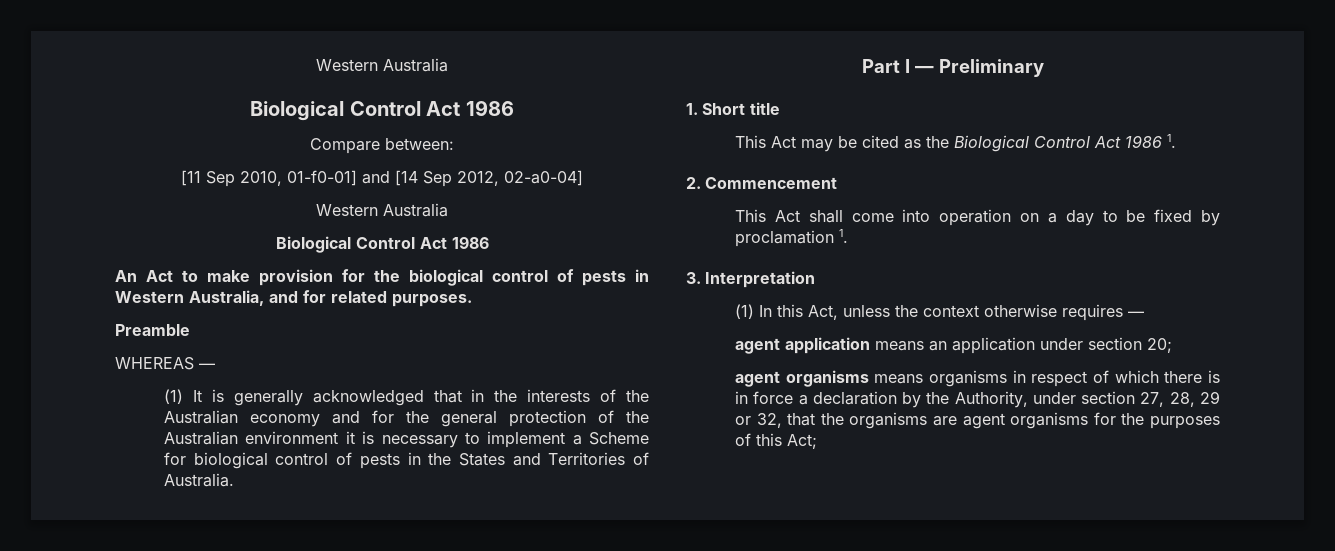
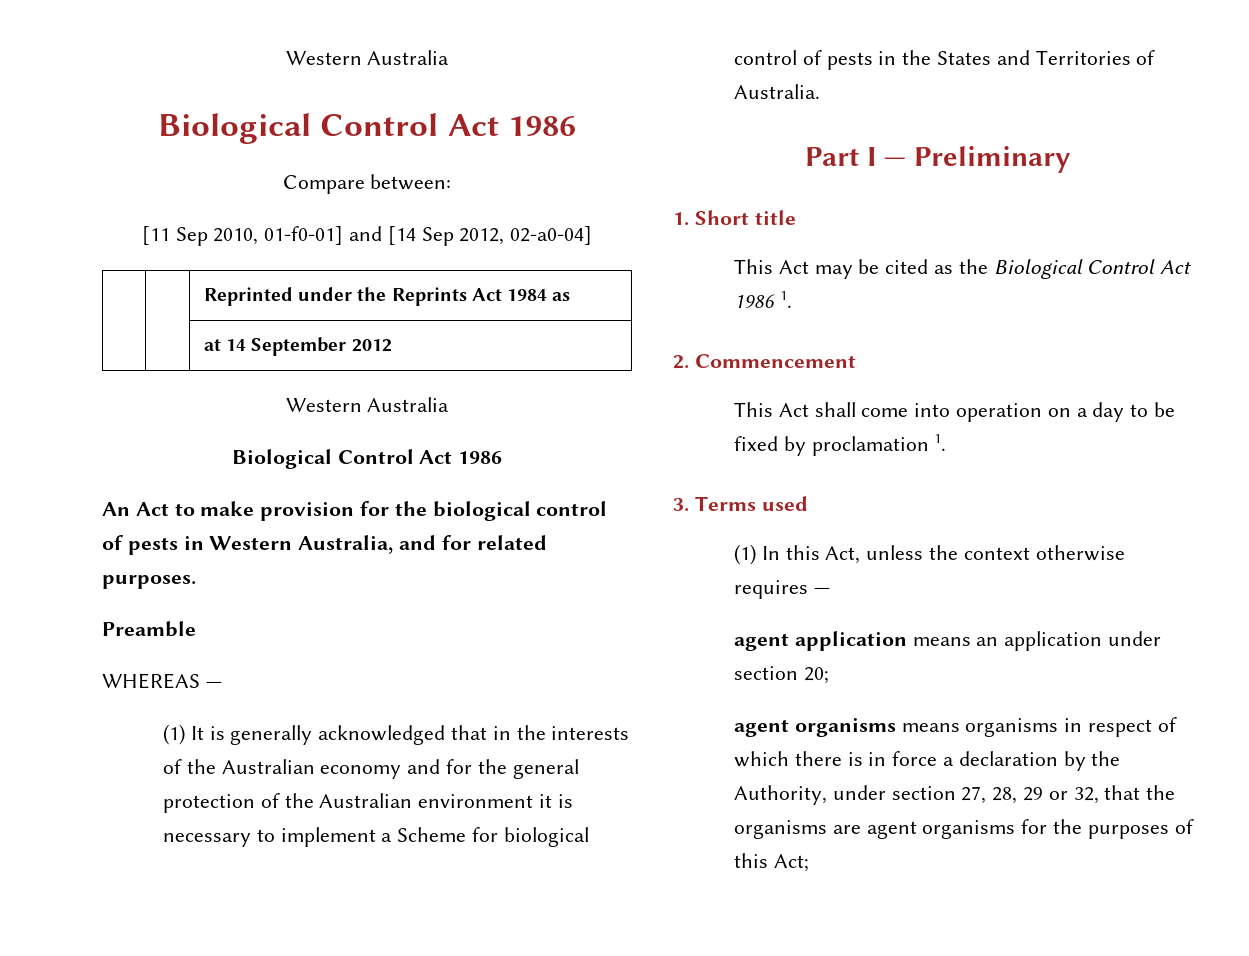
+ | | Reprinted under the Reprints Act 1984 as
+ | | at 14 September 2012
- 3. Interpretation
+ 3. Terms used

